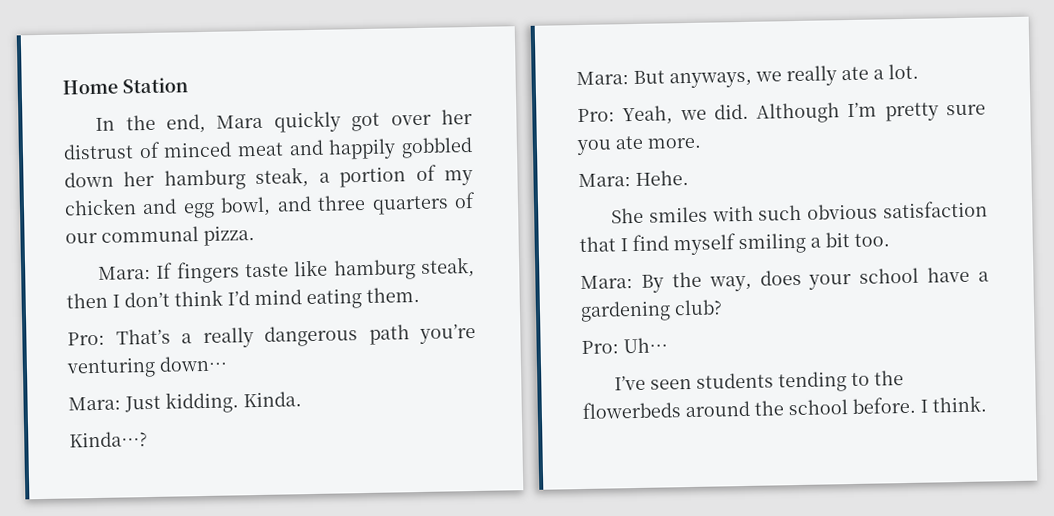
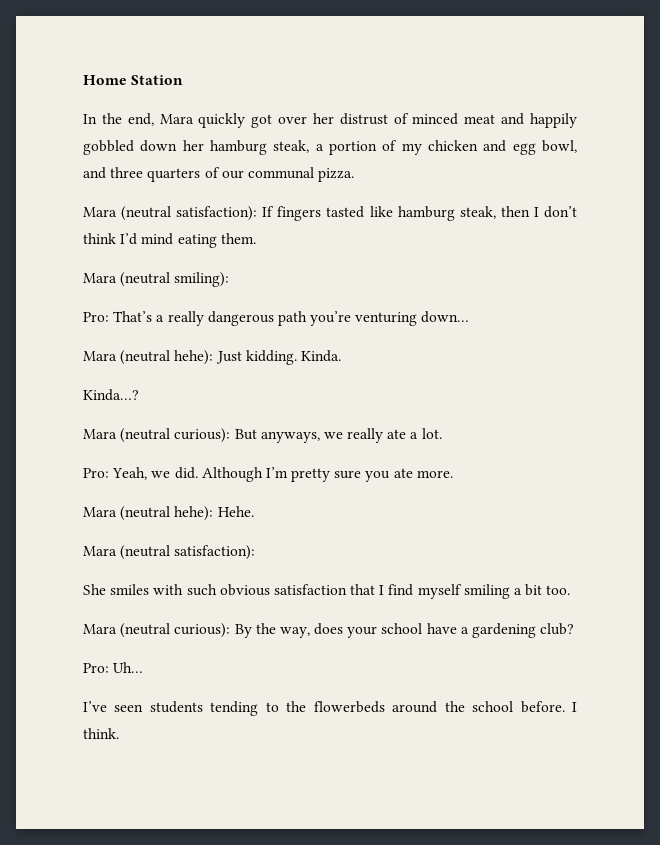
- Mara: If fingers taste like hamburg steak, then I don’t think I’d mind eating them.
+ Mara (neutral satisfaction): If fingers tasted like hamburg steak, then I don’t think I’d mind eating them.
+ Mara (neutral smiling):
- Mara: Just kidding.
+ Mara (neutral hehe): Just kidding.
- Mara: But anyways, we really ate a lot.
+ Mara (neutral curious): But anyways, we really ate a lot.
- Mara: Hehe.
+ Mara (neutral hehe): Hehe.
+ Mara (neutral satisfaction):
- Mara: By the way, does your school have a gardening club?
+ Mara (neutral curious): By the way, does your school have a gardening club?

